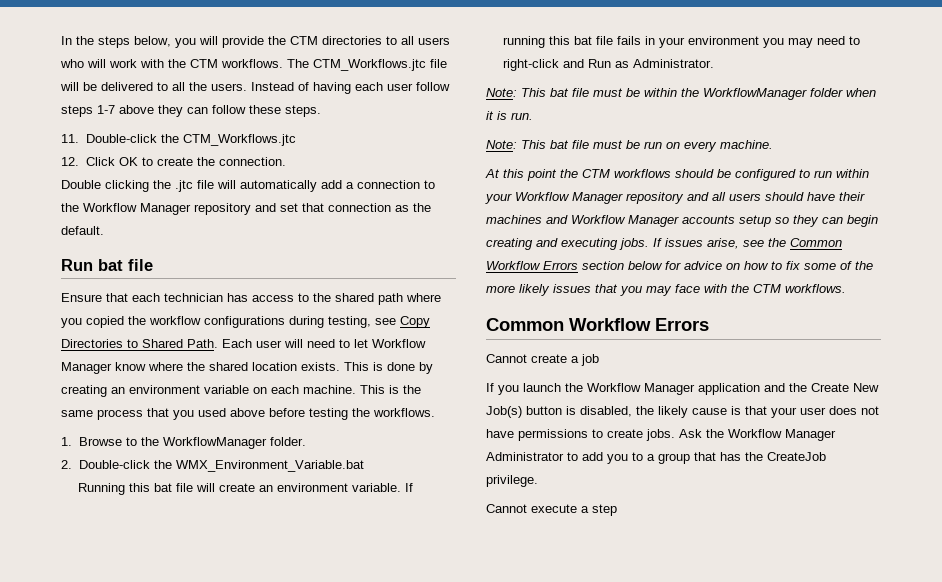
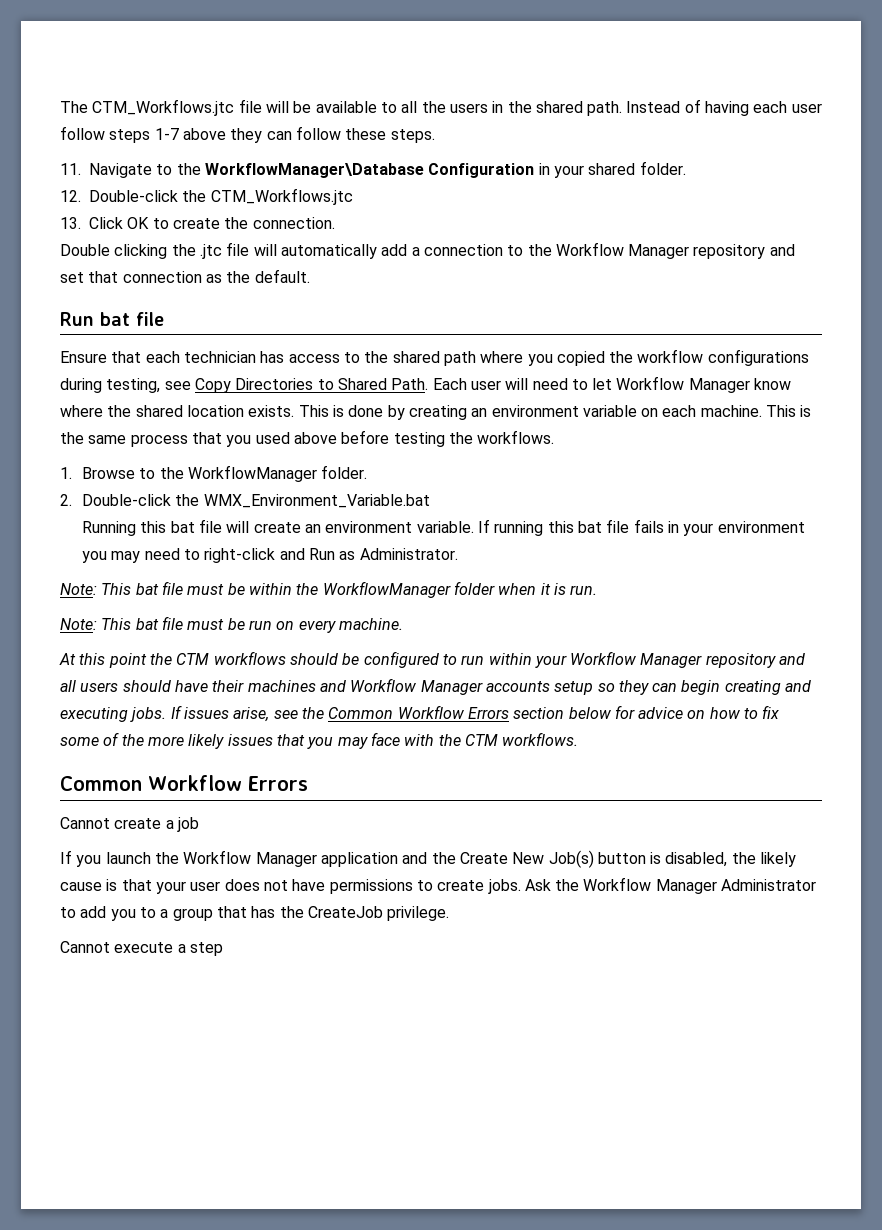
- In the steps below, you will provide the CTM directories to all users who will work with the CTM workflows. The CTM_Workflows.jtc file will be delivered to all the users.
+ The CTM_Workflows.jtc file will be available to all the users in the shared path.
- 11. Double-click the CTM_Workflows.jtc
+ 11. Navigate to the WorkflowManager\Database Configuration in your shared folder.
+ 12. Double-click the CTM_Workflows.jtc
- 12. Click OK to create the connection.
+ 13. Click OK to create the connection.

